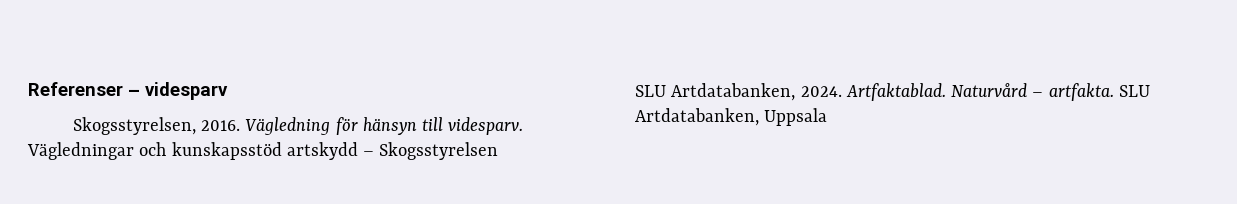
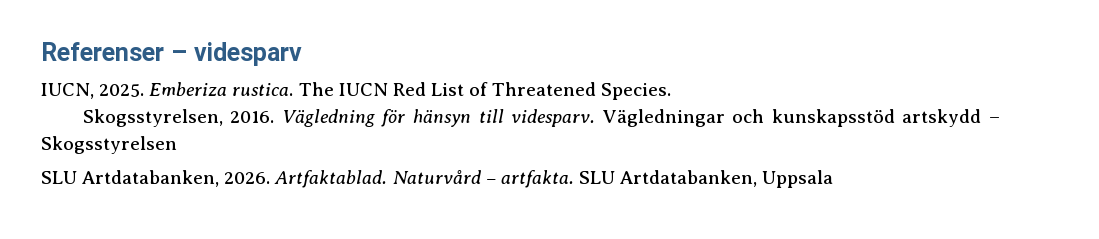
+ IUCN, 2025. Emberiza rustica. The IUCN Red List of Threatened Species.
- SLU Artdatabanken, 2024.
+ SLU Artdatabanken, 2026.

